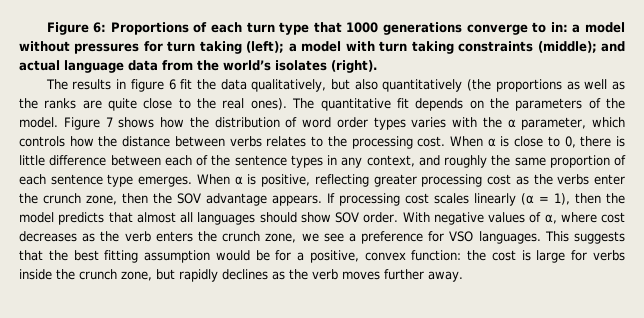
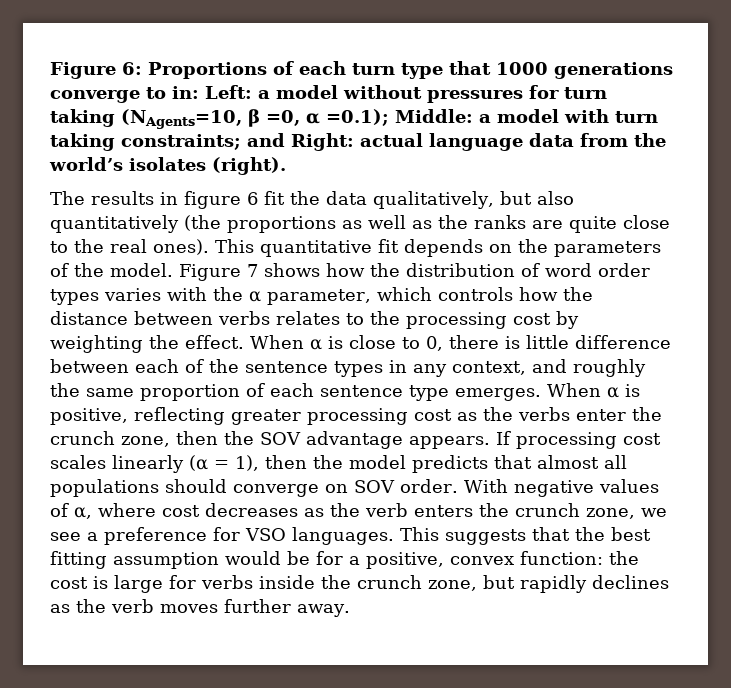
- Figure 6: Proportions of each turn type that 1000 generations converge to in: a model without pressures for turn taking (left); a model with turn taking constraints (middle); and actual language data from the world’s isolates (right).
+ Figure 6: Proportions of each turn type that 1000 generations converge to in: Left: a model without pressures for turn taking (NAgents=10, β =0, α =0.1); Middle: a model with turn taking constraints; and Right: actual language data from the world’s isolates (right).
- The quantitative fit depends on the parameters of the model.
+ This quantitative fit depends on the parameters of the model.
- Figure 7 shows how the distribution of word order types varies with the α parameter, which controls how the distance between verbs relates to the processing cost.
+ Figure 7 shows how the distribution of word order types varies with the α parameter, which controls how the distance between verbs relates to the processing cost by weighting the effect.
- If processing cost scales linearly (α = 1), then the model predicts that almost all languages should show SOV order.
+ If processing cost scales linearly (α = 1), then the model predicts that almost all populations should converge on SOV order.

